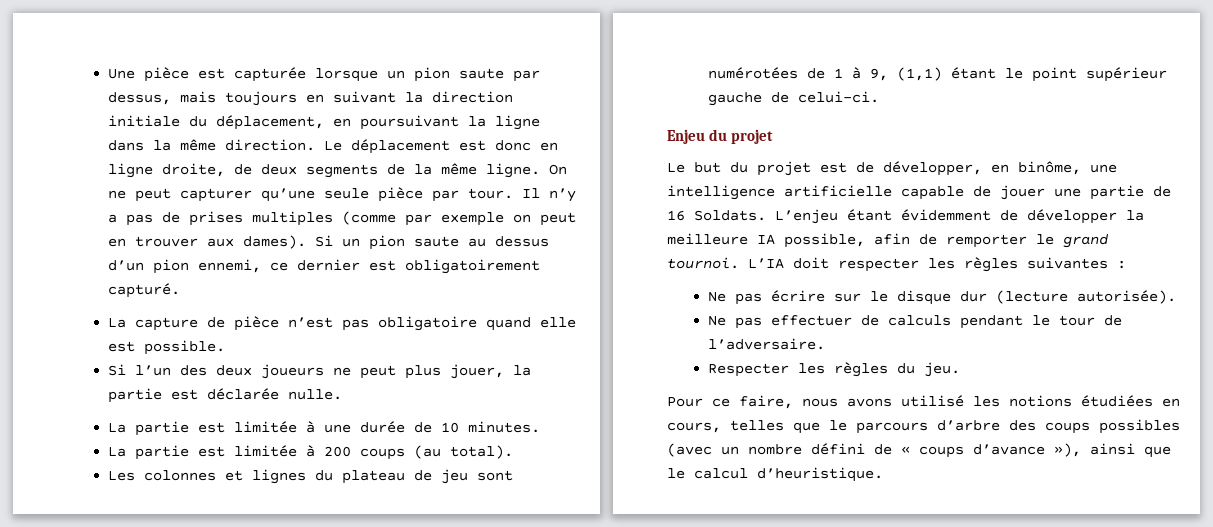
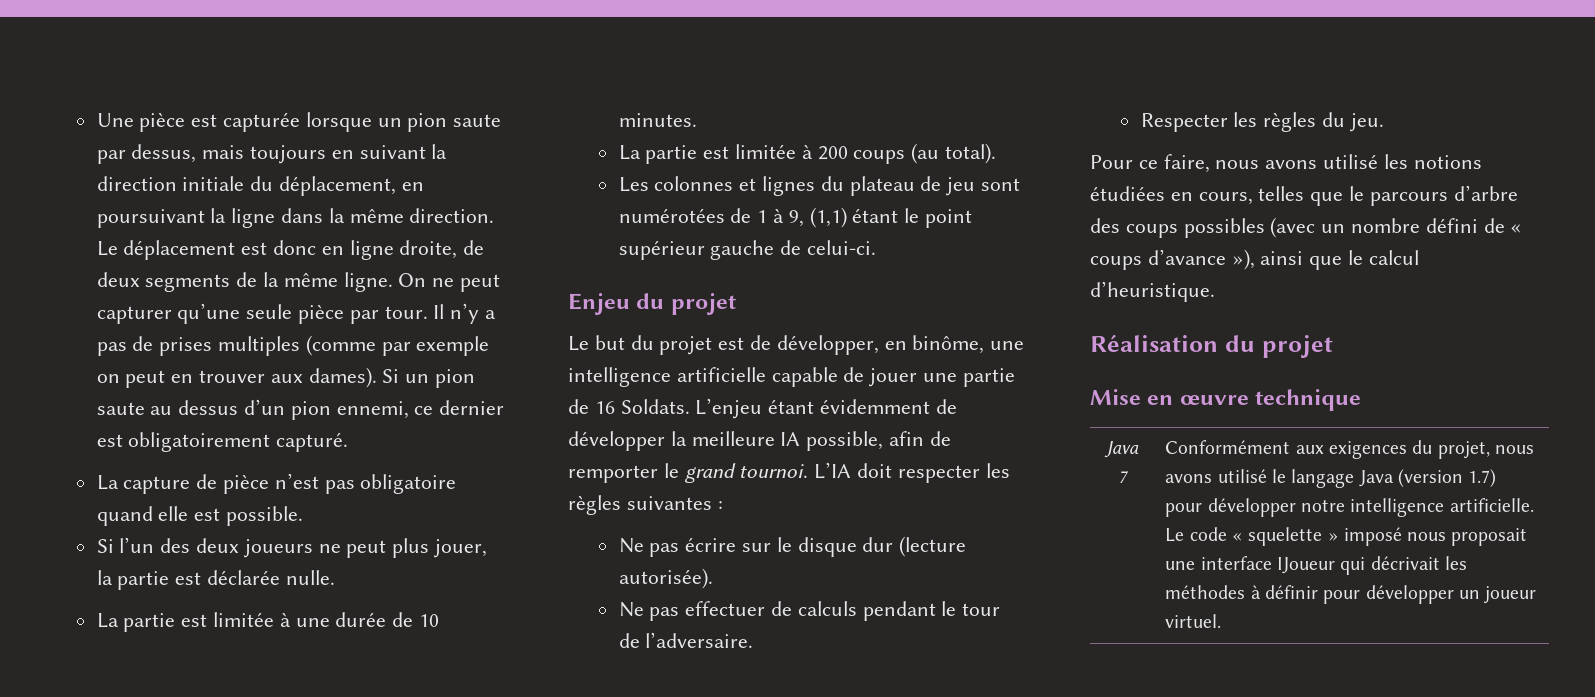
+ Réalisation du projet
+ Mise en œuvre technique
+ Java 7 | Conformément aux exigences du projet, nous avons utilisé le langage Java (version 1.7) pour développer notre intelligence artificielle. Le code « squelette » imposé nous proposait une interface IJoueur qui décrivait les méthodes à définir pour développer un joueur virtuel.

